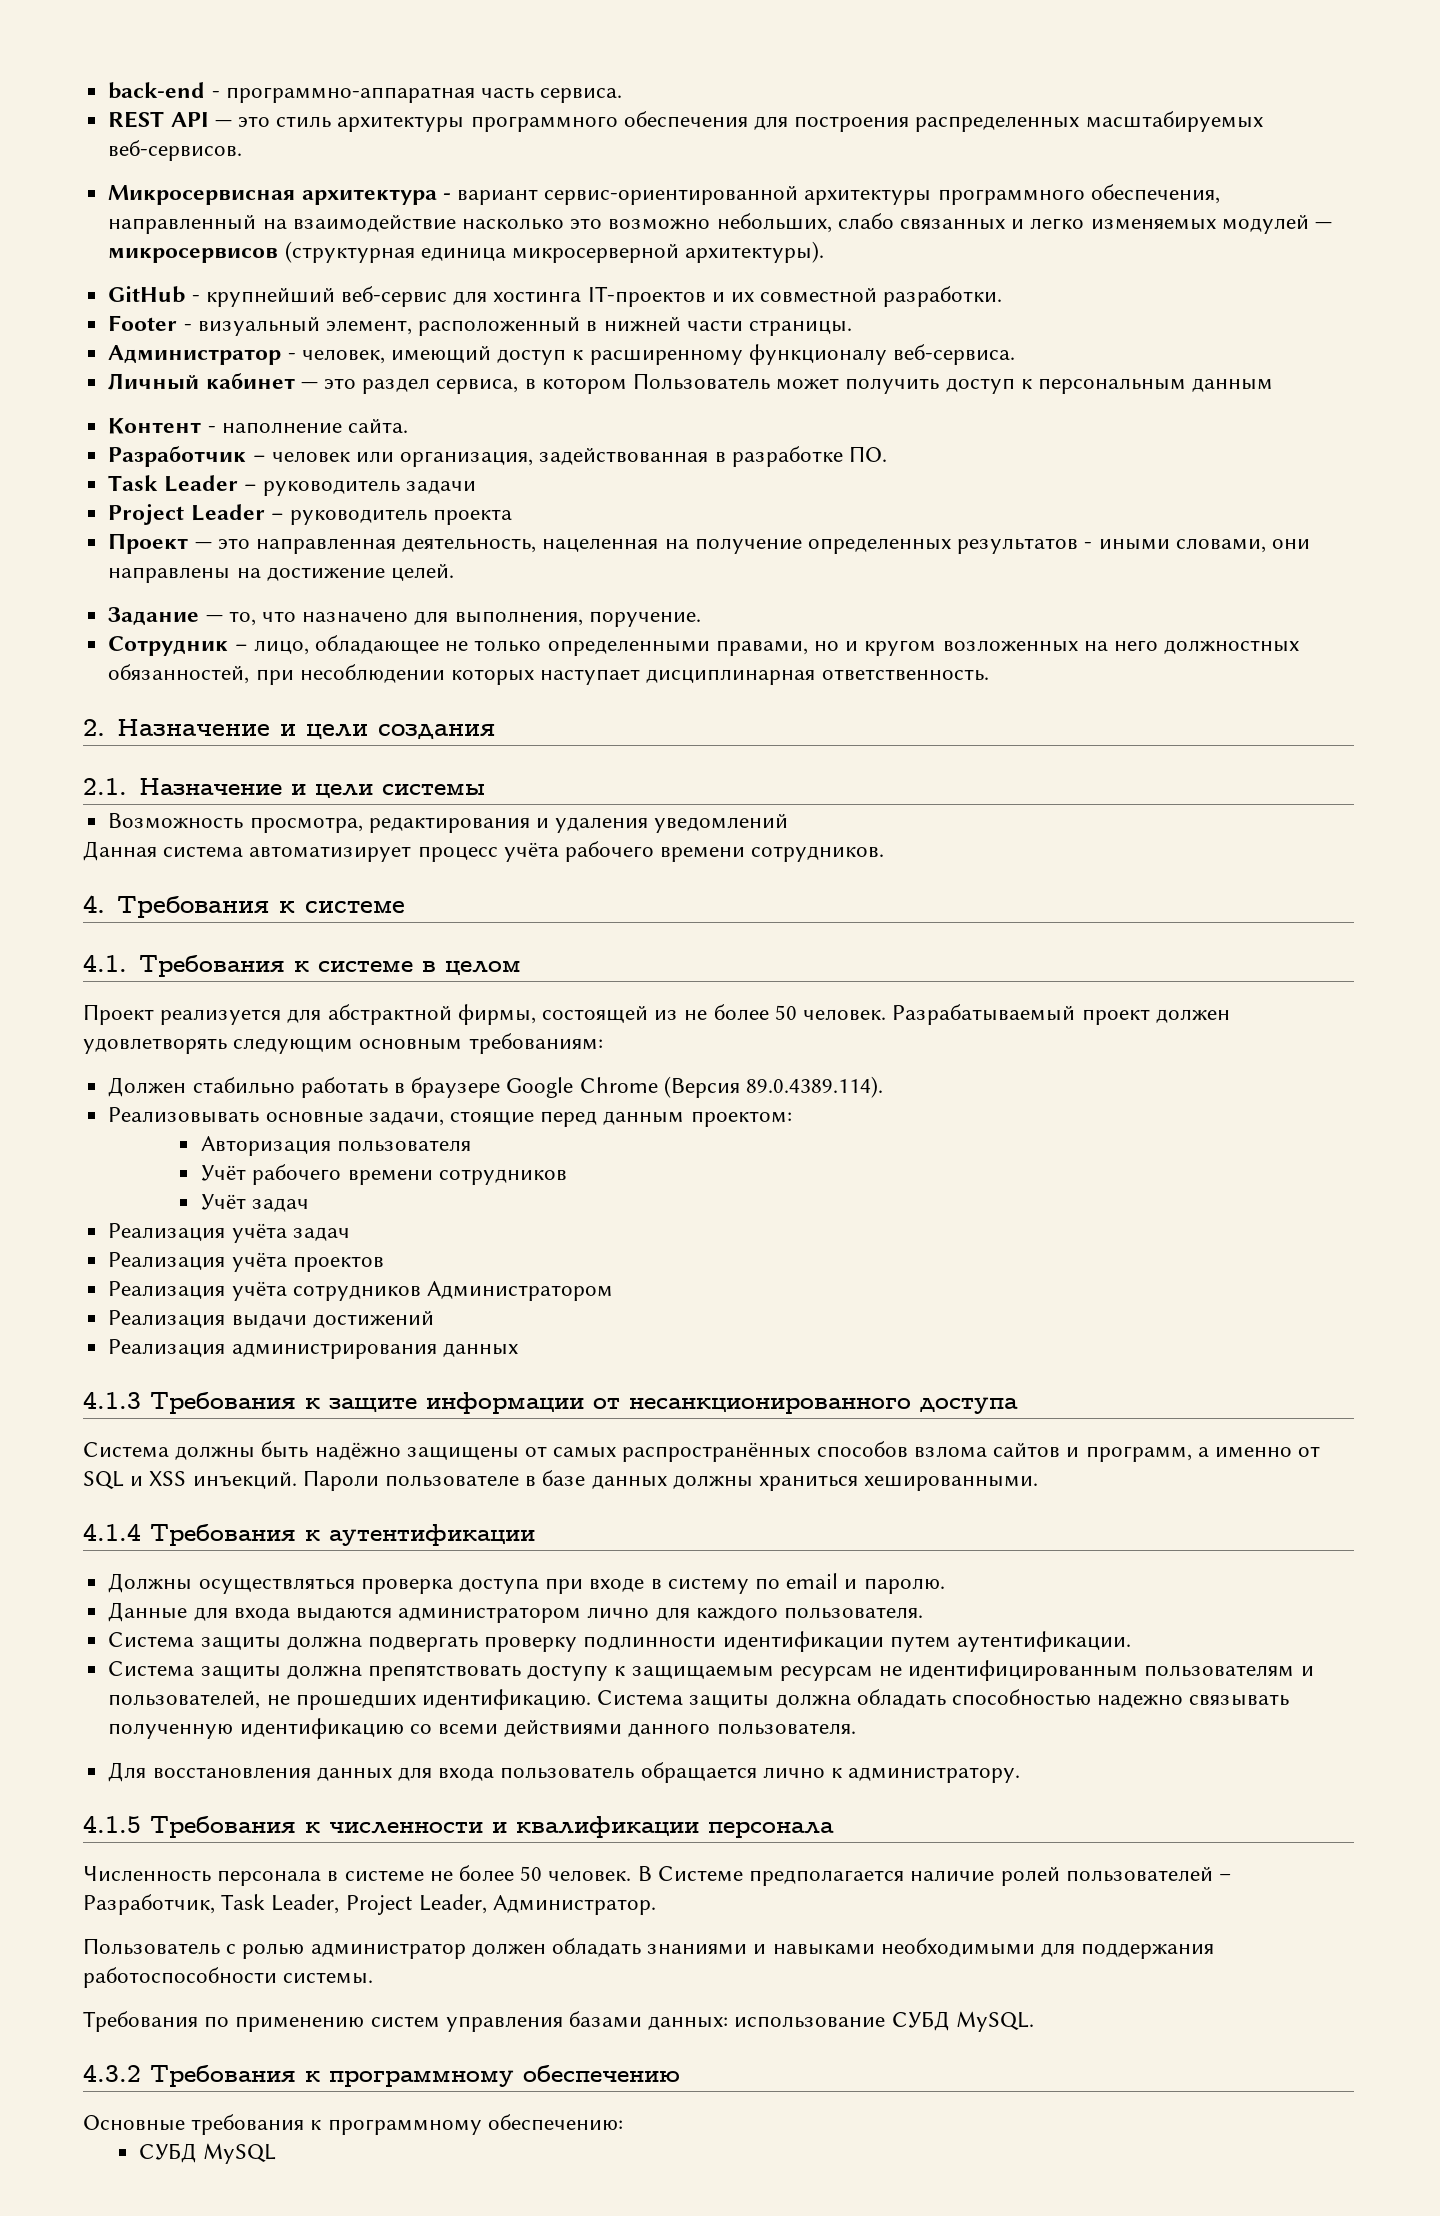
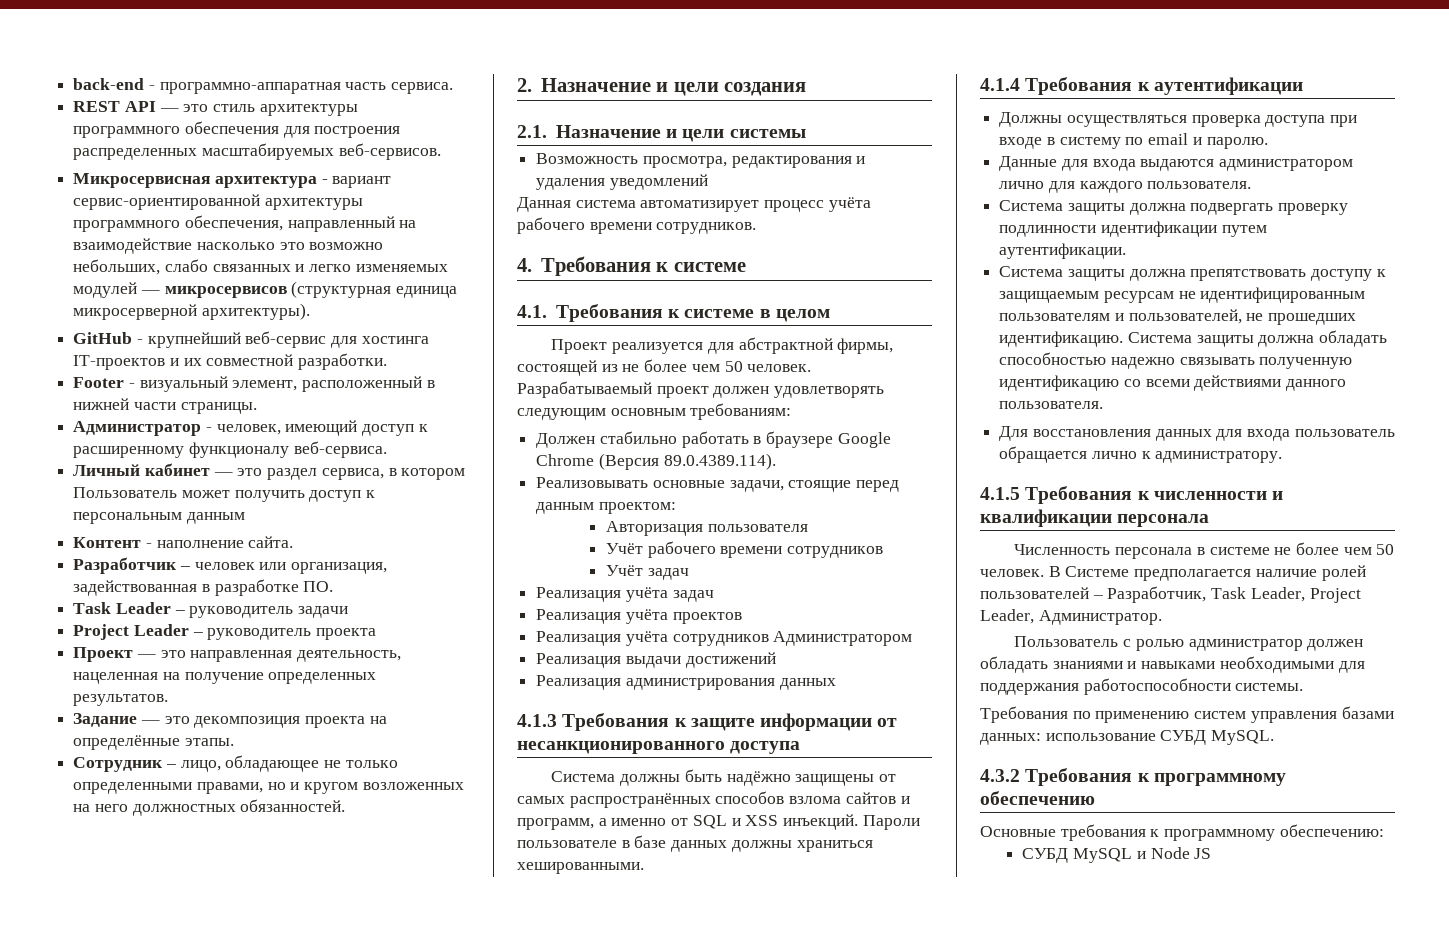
- Проект — это направленная деятельность, нацеленная на получение определенных результатов - иными словами, они направлены на достижение целей.
- Задание — то, что назначено для выполнения, поручение.
+ Проект — это направленная деятельность, нацеленная на получение определенных результатов.
+ Задание — это декомпозиция проекта на определённые этапы.
- Сотрудник – лицо, обладающее не только определенными правами, но и кругом возложенных на него должностных обязанностей, при несоблюдении которых наступает дисциплинарная ответственность.
+ Сотрудник – лицо, обладающее не только определенными правами, но и кругом возложенных на него должностных обязанностей.
- Проект реализуется для абстрактной фирмы, состоящей из не более 50 человек.
+ Проект реализуется для абстрактной фирмы, состоящей из не более чем 50 человек.
- Численность персонала в системе не более 50 человек.
+ Численность персонала в системе не более чем 50 человек.
- СУБД MySQL
+ СУБД MySQL и Node JS

